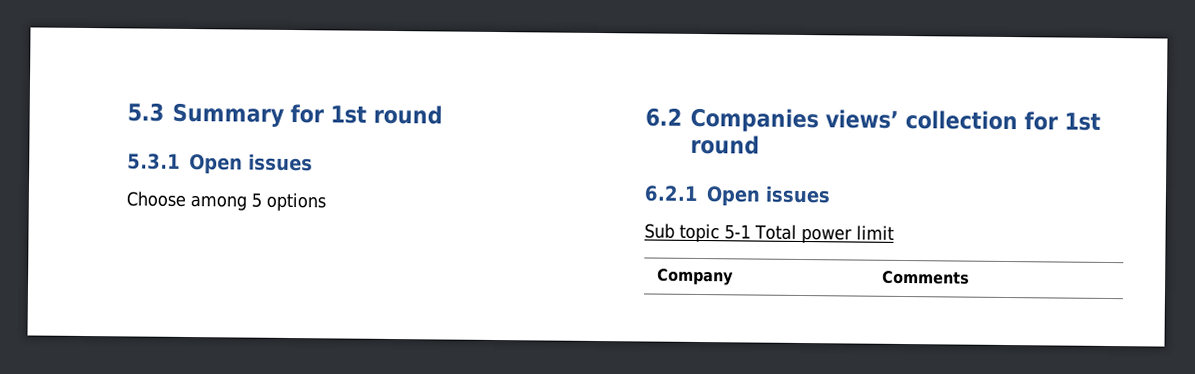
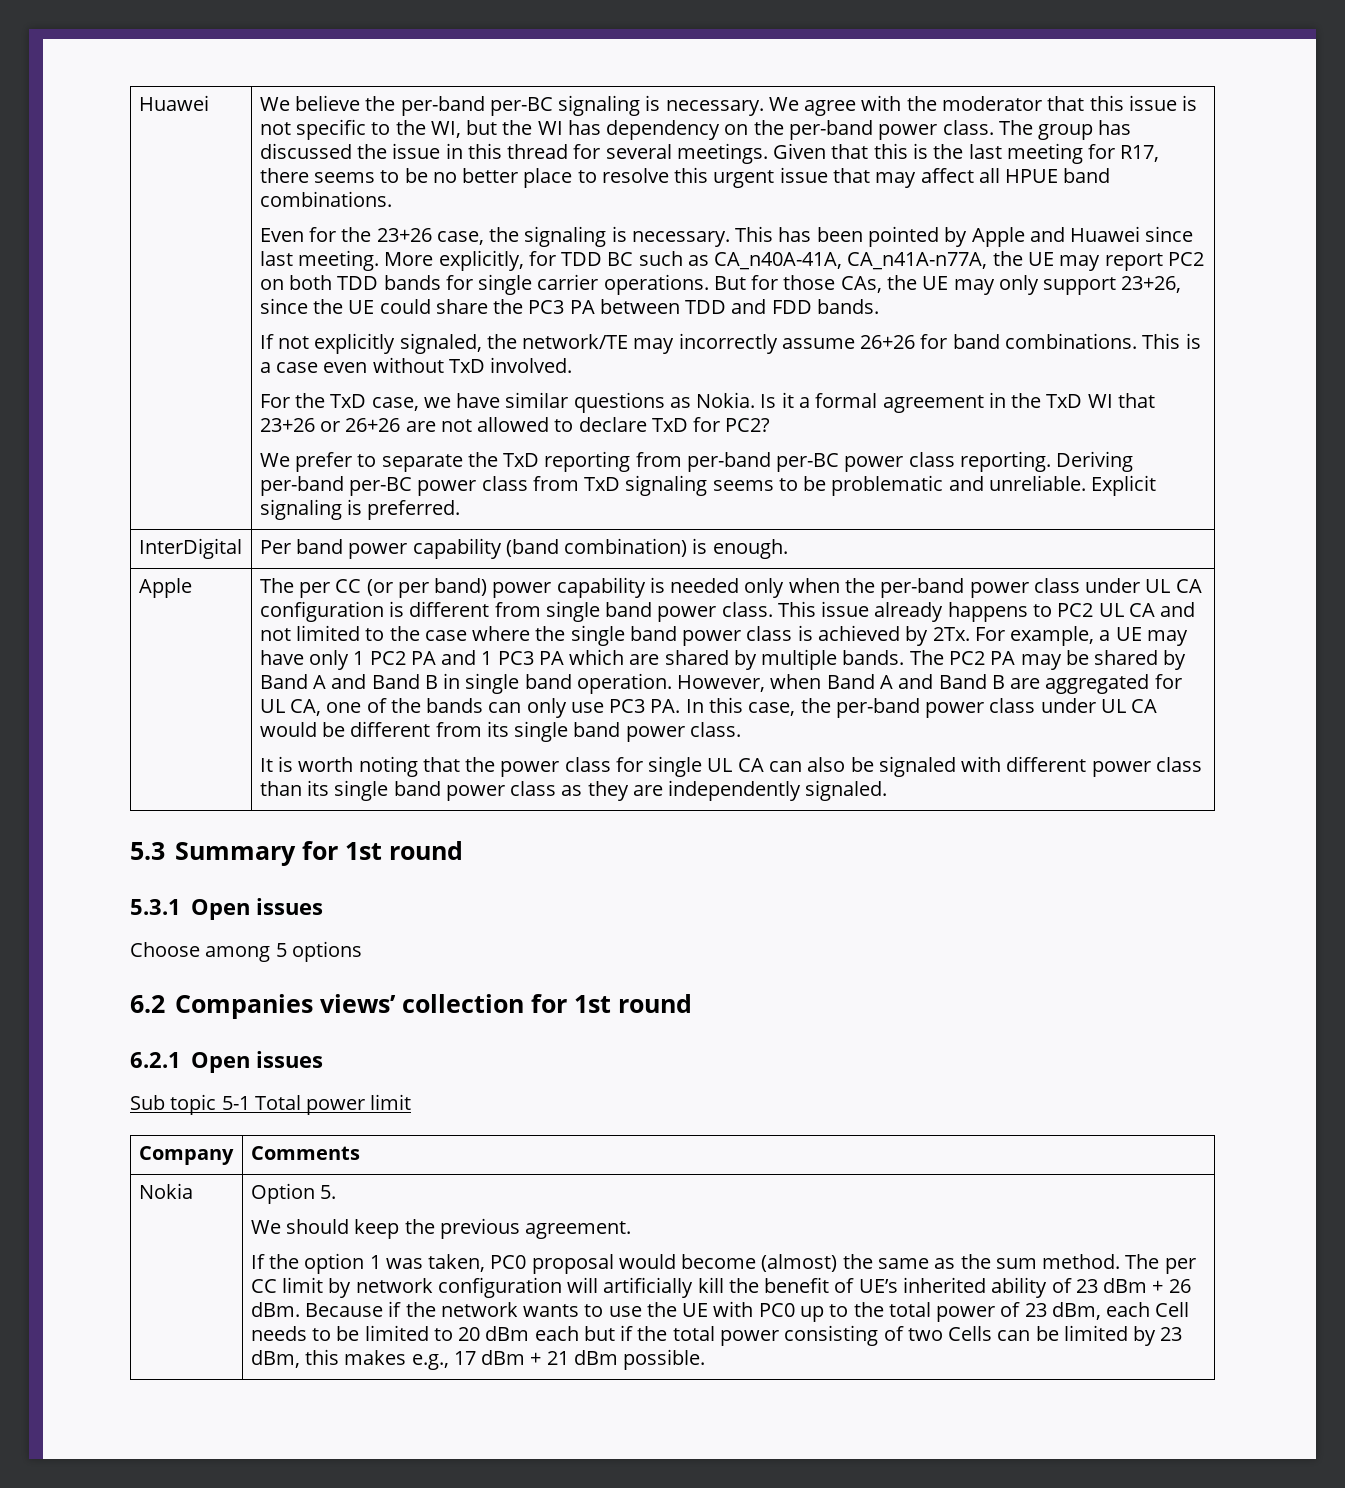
+ Huawei | We believe the per-band per-BC signaling is necessary. We agree with the moderator that this issue is not specific to the WI, but the WI has dependency on the per-band power class. The group has discussed the issue in this thread for several meetings. Given that this is the last meeting for R17, there seems to be no better place to resolve this urgent issue that may affect all HPUE band combinations.
+ Even for the 23+26 case, the signaling is necessary. This has been pointed by Apple and Huawei since last meeting. More explicitly, for TDD BC such as CA_n40A-41A, CA_n41A-n77A, the UE may report PC2 on both TDD bands for single carrier operations. But for those CAs, the UE may only support 23+26, since the UE could share the PC3 PA between TDD and FDD bands.
+ If not explicitly signaled, the network/TE may incorrectly assume 26+26 for band combinations. This is a case even without TxD involved.
+ For the TxD case, we have similar questions as Nokia. Is it a formal agreement in the TxD WI that 23+26 or 26+26 are not allowed to declare TxD for PC2?
+ We prefer to separate the TxD reporting from per-band per-BC power class reporting. Deriving per-band per-BC power class from TxD signaling seems to be problematic and unreliable. Explicit signaling is preferred.
+ InterDigital | Per band power capability (band combination) is enough.
+ Apple | The per CC (or per band) power capability is needed only when the per-band power class under UL CA configuration is different from single band power class. This issue already happens to PC2 UL CA and not limited to the case where the single band power class is achieved by 2Tx. For example, a UE may have only 1 PC2 PA and 1 PC3 PA which are shared by multiple bands. The PC2 PA may be shared by Band A and Band B in single band operation. However, when Band A and Band B are aggregated for UL CA, one of the bands can only use PC3 PA. In this case, the per-band power class under UL CA would be different from its single band power class.
+ It is worth noting that the power class for single UL CA can also be signaled with different power class than its single band power class as they are independently signaled.
+ Nokia | Option 5.
+ We should keep the previous agreement.
+ If the option 1 was taken, PC0 proposal would become (almost) the same as the sum method. The per CC limit by network configuration will artificially kill the benefit of UE’s inherited ability of 23 dBm + 26 dBm. Because if the network wants to use the UE with PC0 up to the total power of 23 dBm, each Cell needs to be limited to 20 dBm each but if the total power consisting of two Cells can be limited by 23 dBm, this makes e.g., 17 dBm + 21 dBm possible.

